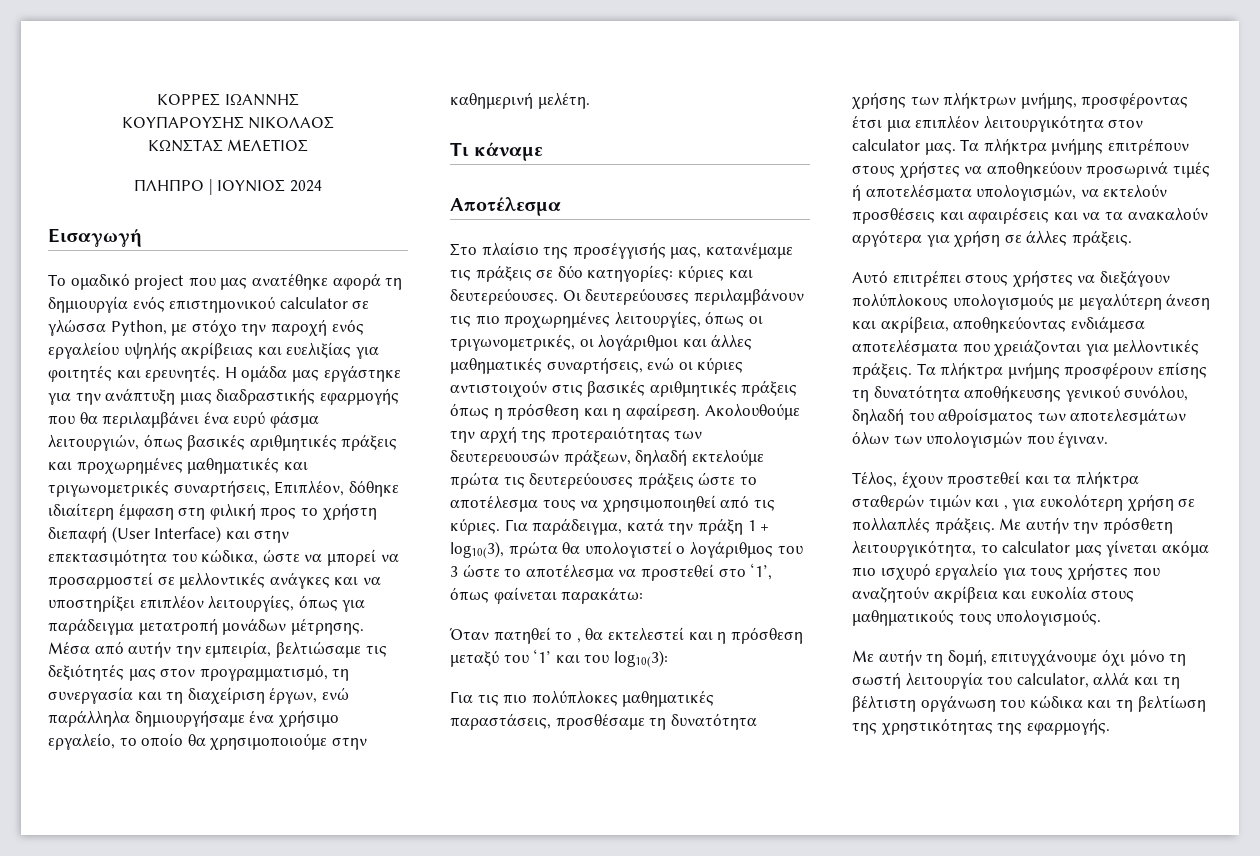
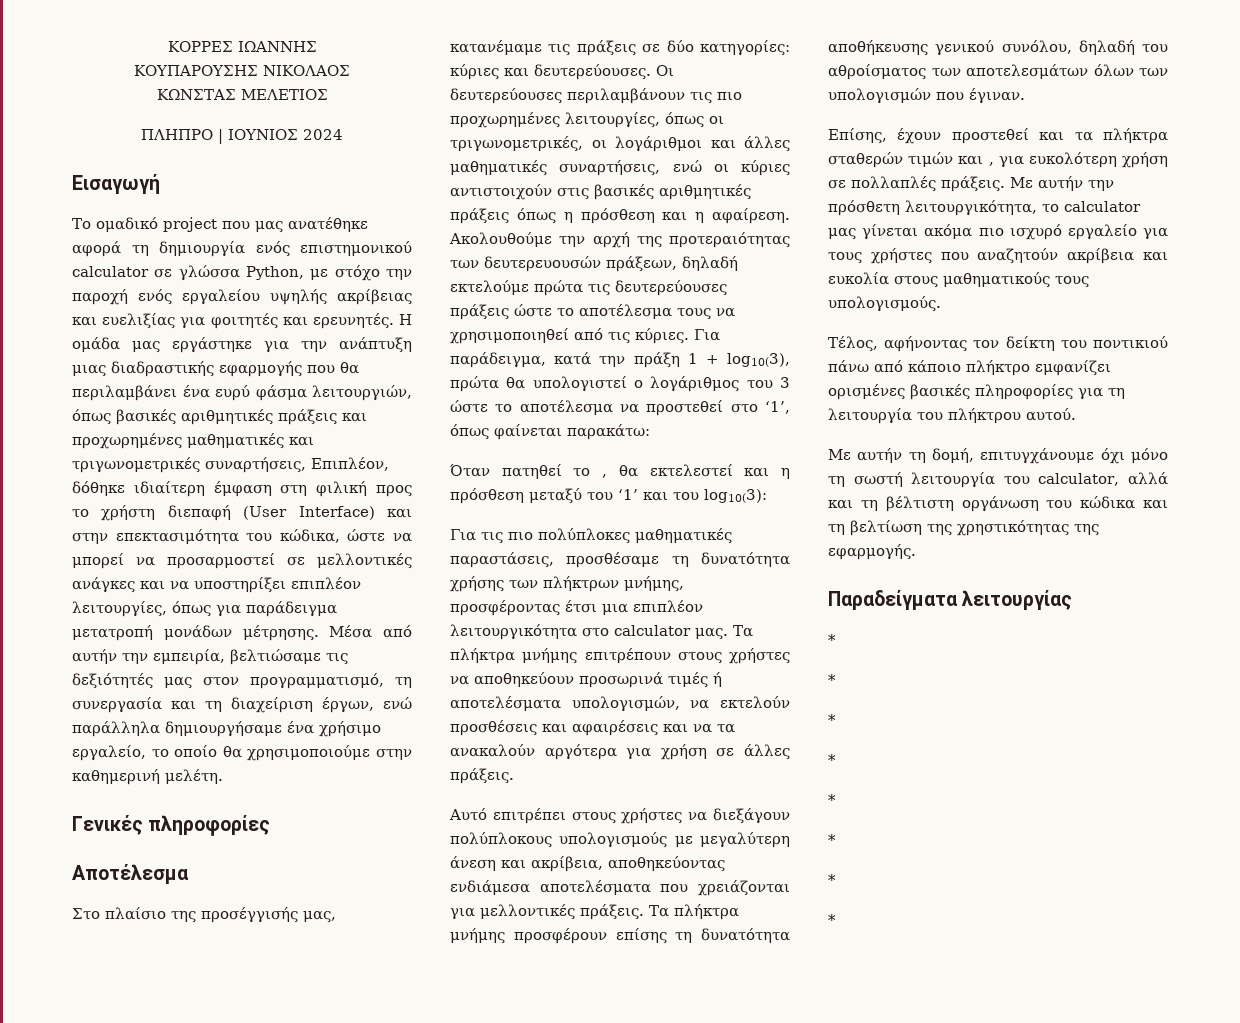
- Τι κάναμε
+ Γενικές πληροφορίες
- Για τις πιο πολύπλοκες μαθηματικές παραστάσεις, προσθέσαμε τη δυνατότητα χρήσης των πλήκτρων μνήμης, προσφέροντας έτσι μια επιπλέον λειτουργικότητα στον calculator μας.
+ Για τις πιο πολύπλοκες μαθηματικές παραστάσεις, προσθέσαμε τη δυνατότητα χρήσης των πλήκτρων μνήμης, προσφέροντας έτσι μια επιπλέον λειτουργικότητα στο calculator μας.
- Τέλος, έχουν προστεθεί και τα πλήκτρα σταθερών τιμών και , για ευκολότερη χρήση σε πολλαπλές πράξεις.
+ Επίσης, έχουν προστεθεί και τα πλήκτρα σταθερών τιμών και , για ευκολότερη χρήση σε πολλαπλές πράξεις.
+ Τέλος, αφήνοντας τον δείκτη του ποντικιού πάνω από κάποιο πλήκτρο εμφανίζει ορισμένες βασικές πληροφορίες για τη λειτουργία του πλήκτρου αυτού.
+ Παραδείγματα λειτουργίας
+ *
+ *
+ *
+ *
+ *
+ *
+ *
+ *

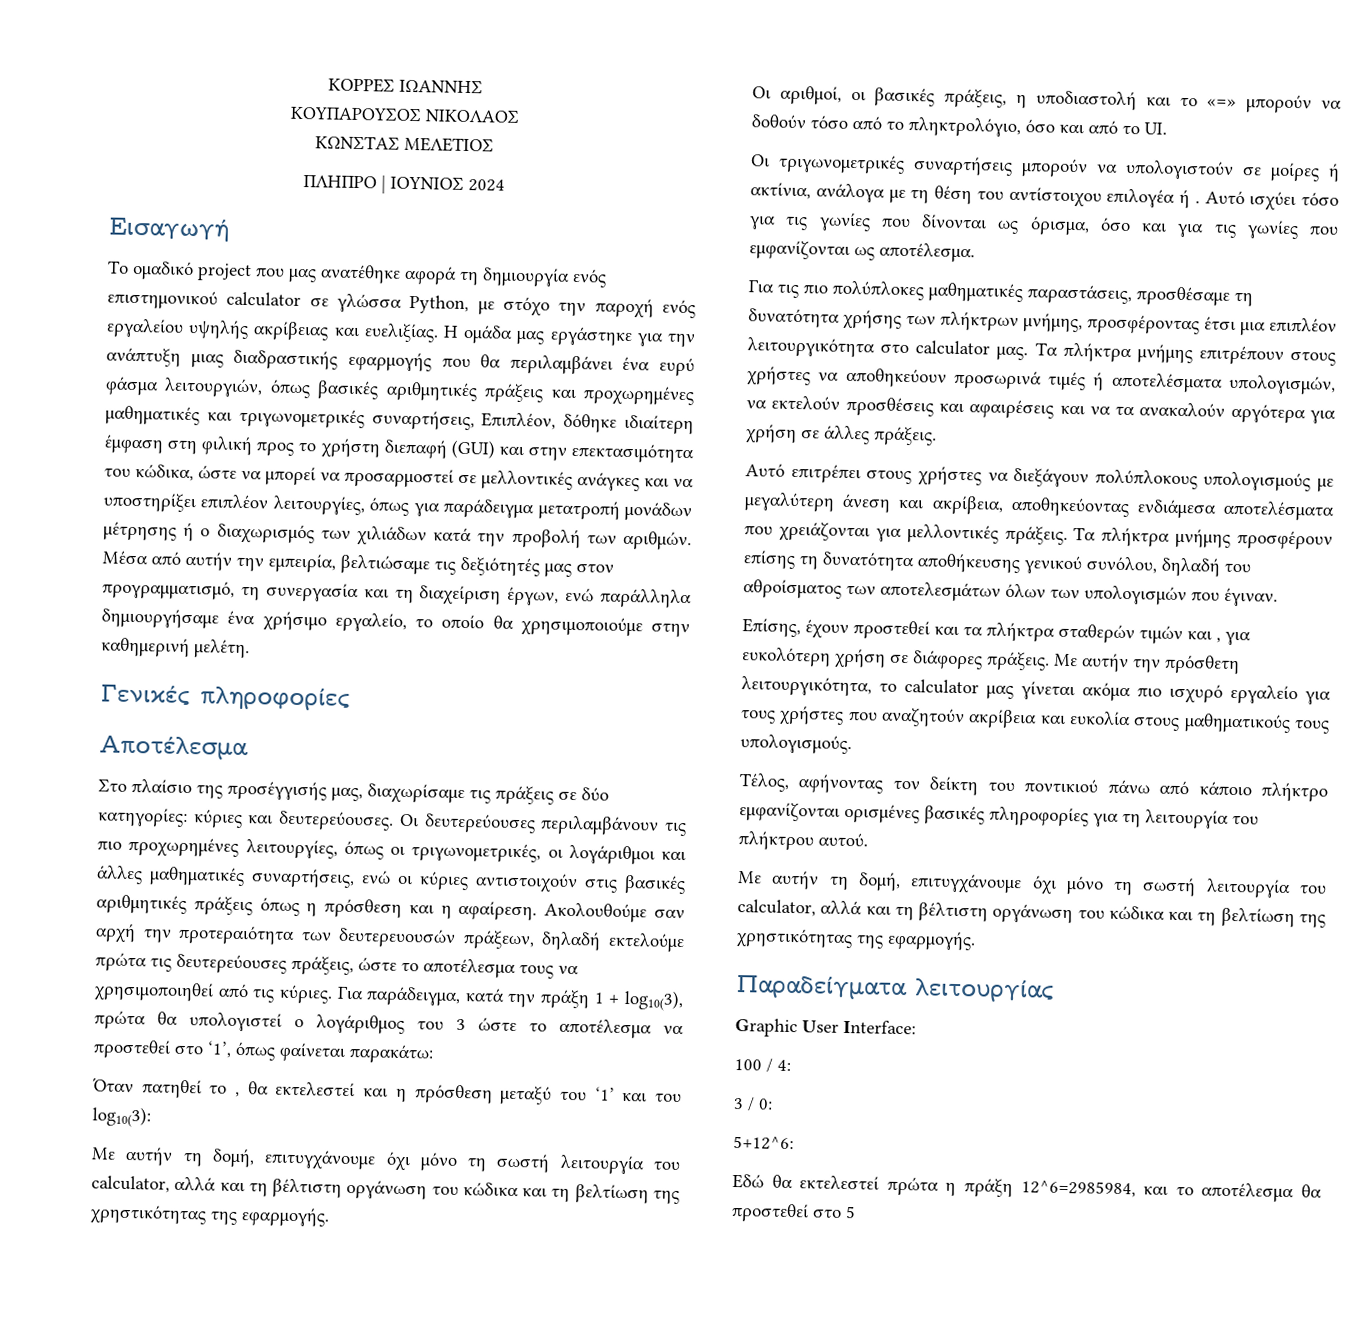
- ΚΟΥΠΑΡΟΥΣΗΣ ΝΙΚΟΛΑΟΣ
+ ΚΟΥΠΑΡΟΥΣΟΣ ΝΙΚΟΛΑΟΣ
- Το ομαδικό project που μας ανατέθηκε αφορά τη δημιουργία ενός επιστημονικού calculator σε γλώσσα Python, με στόχο την παροχή ενός εργαλείου υψηλής ακρίβειας και ευελιξίας για φοιτητές και ερευνητές.
+ Το ομαδικό project που μας ανατέθηκε αφορά τη δημιουργία ενός επιστημονικού calculator σε γλώσσα Python, με στόχο την παροχή ενός εργαλείου υψηλής ακρίβειας και ευελιξίας.
- Η ομάδα μας εργάστηκε για την ανάπτυξη μιας διαδραστικής εφαρμογής που θα περιλαμβάνει ένα ευρύ φάσμα λειτουργιών, όπως βασικές αριθμητικές πράξεις και προχωρημένες μαθηματικές και τριγωνομετρικές συναρτήσεις, Επιπλέον, δόθηκε ιδιαίτερη έμφαση στη φιλική προς το χρήστη διεπαφή (User Interface) και στην επεκτασιμότητα του κώδικα, ώστε να μπορεί να προσαρμοστεί σε μελλοντικές ανάγκες και να υποστηρίξει επιπλέον λειτουργίες, όπως για παράδειγμα μετατροπή μονάδων μέτρησης.
+ Η ομάδα μας εργάστηκε για την ανάπτυξη μιας διαδραστικής εφαρμογής που θα περιλαμβάνει ένα ευρύ φάσμα λειτουργιών, όπως βασικές αριθμητικές πράξεις και προχωρημένες μαθηματικές και τριγωνομετρικές συναρτήσεις, Επιπλέον, δόθηκε ιδιαίτερη έμφαση στη φιλική προς το χρήστη διεπαφή (GUI) και στην επεκτασιμότητα του κώδικα, ώστε να μπορεί να προσαρμοστεί σε μελλοντικές ανάγκες και να υποστηρίξει επιπλέον λειτουργίες, όπως για παράδειγμα μετατροπή μονάδων μέτρησης ή ο διαχωρισμός των χιλιάδων κατά την προβολή των αριθμών.
- Στο πλαίσιο της προσέγγισής μας, κατανέμαμε τις πράξεις σε δύο κατηγορίες: κύριες και δευτερεύουσες.
+ Στο πλαίσιο της προσέγγισής μας, διαχωρίσαμε τις πράξεις σε δύο κατηγορίες: κύριες και δευτερεύουσες.
- Ακολουθούμε την αρχή της προτεραιότητας των δευτερευουσών πράξεων, δηλαδή εκτελούμε πρώτα τις δευτερεύουσες πράξεις ώστε το αποτέλεσμα τους να χρησιμοποιηθεί από τις κύριες.
+ Ακολουθούμε σαν αρχή την προτεραιότητα των δευτερευουσών πράξεων, δηλαδή εκτελούμε πρώτα τις δευτερεύουσες πράξεις, ώστε το αποτέλεσμα τους να χρησιμοποιηθεί από τις κύριες.
  Όταν πατηθεί το , θα εκτελεστεί και η πρόσθεση μεταξύ του ‘1’ και του log10(3):
+ Με αυτήν τη δομή, επιτυγχάνουμε όχι μόνο τη σωστή λειτουργία του calculator, αλλά και τη βέλτιστη οργάνωση του κώδικα και τη βελτίωση της χρηστικότητας της εφαρμογής.
+ Οι αριθμοί, οι βασικές πράξεις, η υποδιαστολή και το «=» μπορούν να δοθούν τόσο από το πληκτρολόγιο, όσο και από το UI.
+ Οι τριγωνομετρικές συναρτήσεις μπορούν να υπολογιστούν σε μοίρες ή ακτίνια, ανάλογα με τη θέση του αντίστοιχου επιλογέα ή . Αυτό ισχύει τόσο για τις γωνίες που δίνονται ως όρισμα, όσο και για τις γωνίες που εμφανίζονται ως αποτέλεσμα.
- Επίσης, έχουν προστεθεί και τα πλήκτρα σταθερών τιμών και , για ευκολότερη χρήση σε πολλαπλές πράξεις.
+ Επίσης, έχουν προστεθεί και τα πλήκτρα σταθερών τιμών και , για ευκολότερη χρήση σε διάφορες πράξεις.
- Τέλος, αφήνοντας τον δείκτη του ποντικιού πάνω από κάποιο πλήκτρο εμφανίζει ορισμένες βασικές πληροφορίες για τη λειτουργία του πλήκτρου αυτού.
+ Τέλος, αφήνοντας τον δείκτη του ποντικιού πάνω από κάποιο πλήκτρο εμφανίζονται ορισμένες βασικές πληροφορίες για τη λειτουργία του πλήκτρου αυτού.
  Παραδείγματα λειτουργίας
- *
- *
- *
- *
- *
- *
- *
- *
+ Graphic User Interface:
+ 100 / 4:
+ 3 / 0:
+ 5+12^6:
+ Εδώ θα εκτελεστεί πρώτα η πράξη 12^6=2985984, και το αποτέλεσμα θα προστεθεί στο 5

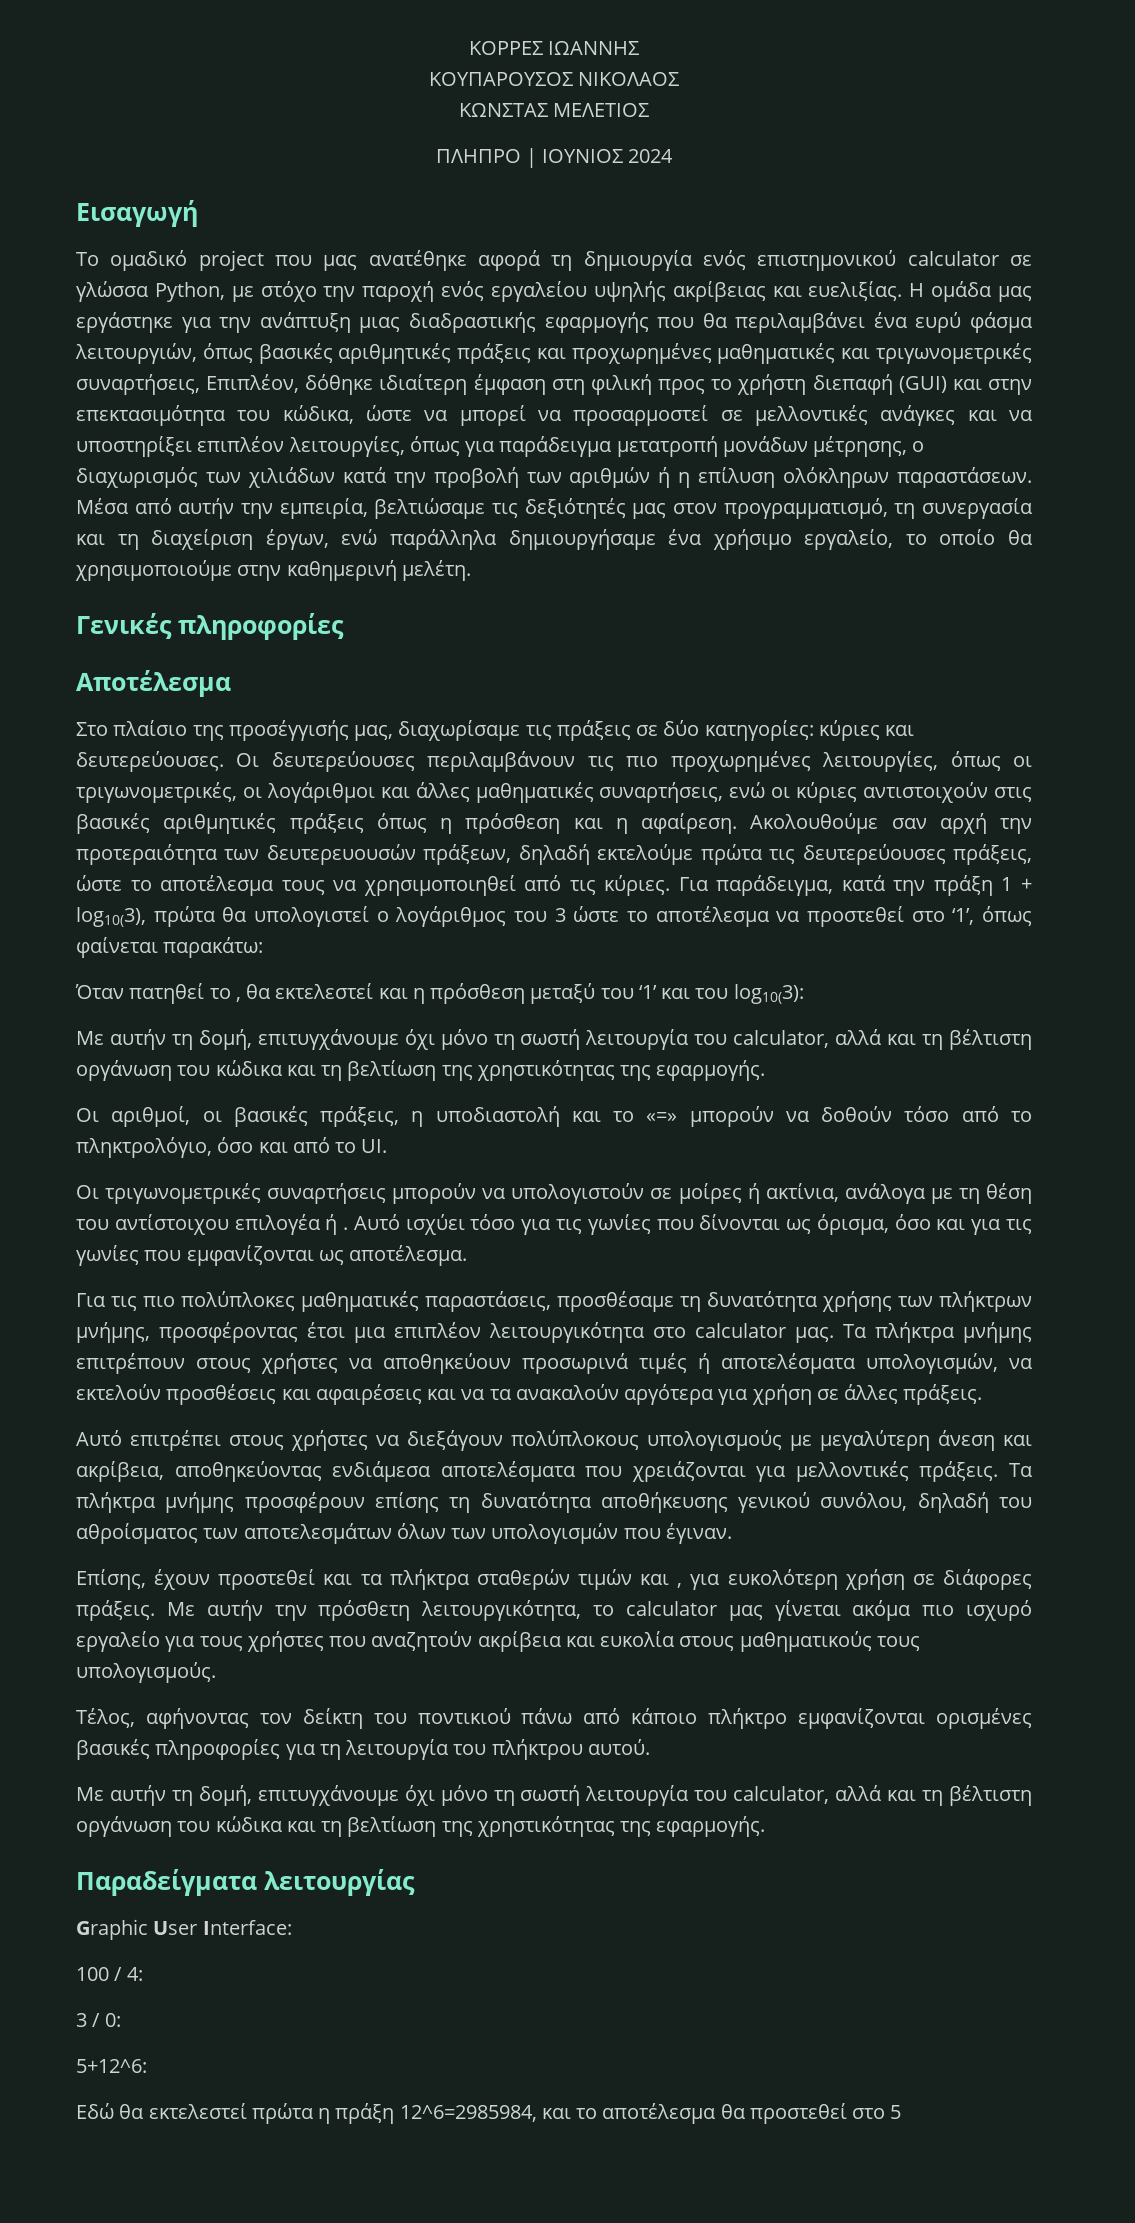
- Η ομάδα μας εργάστηκε για την ανάπτυξη μιας διαδραστικής εφαρμογής που θα περιλαμβάνει ένα ευρύ φάσμα λειτουργιών, όπως βασικές αριθμητικές πράξεις και προχωρημένες μαθηματικές και τριγωνομετρικές συναρτήσεις, Επιπλέον, δόθηκε ιδιαίτερη έμφαση στη φιλική προς το χρήστη διεπαφή (GUI) και στην επεκτασιμότητα του κώδικα, ώστε να μπορεί να προσαρμοστεί σε μελλοντικές ανάγκες και να υποστηρίξει επιπλέον λειτουργίες, όπως για παράδειγμα μετατροπή μονάδων μέτρησης ή ο διαχωρισμός των χιλιάδων κατά την προβολή των αριθμών.
+ Η ομάδα μας εργάστηκε για την ανάπτυξη μιας διαδραστικής εφαρμογής που θα περιλαμβάνει ένα ευρύ φάσμα λειτουργιών, όπως βασικές αριθμητικές πράξεις και προχωρημένες μαθηματικές και τριγωνομετρικές συναρτήσεις, Επιπλέον, δόθηκε ιδιαίτερη έμφαση στη φιλική προς το χρήστη διεπαφή (GUI) και στην επεκτασιμότητα του κώδικα, ώστε να μπορεί να προσαρμοστεί σε μελλοντικές ανάγκες και να υποστηρίξει επιπλέον λειτουργίες, όπως για παράδειγμα μετατροπή μονάδων μέτρησης, ο διαχωρισμός των χιλιάδων κατά την προβολή των αριθμών ή η επίλυση ολόκληρων παραστάσεων.

